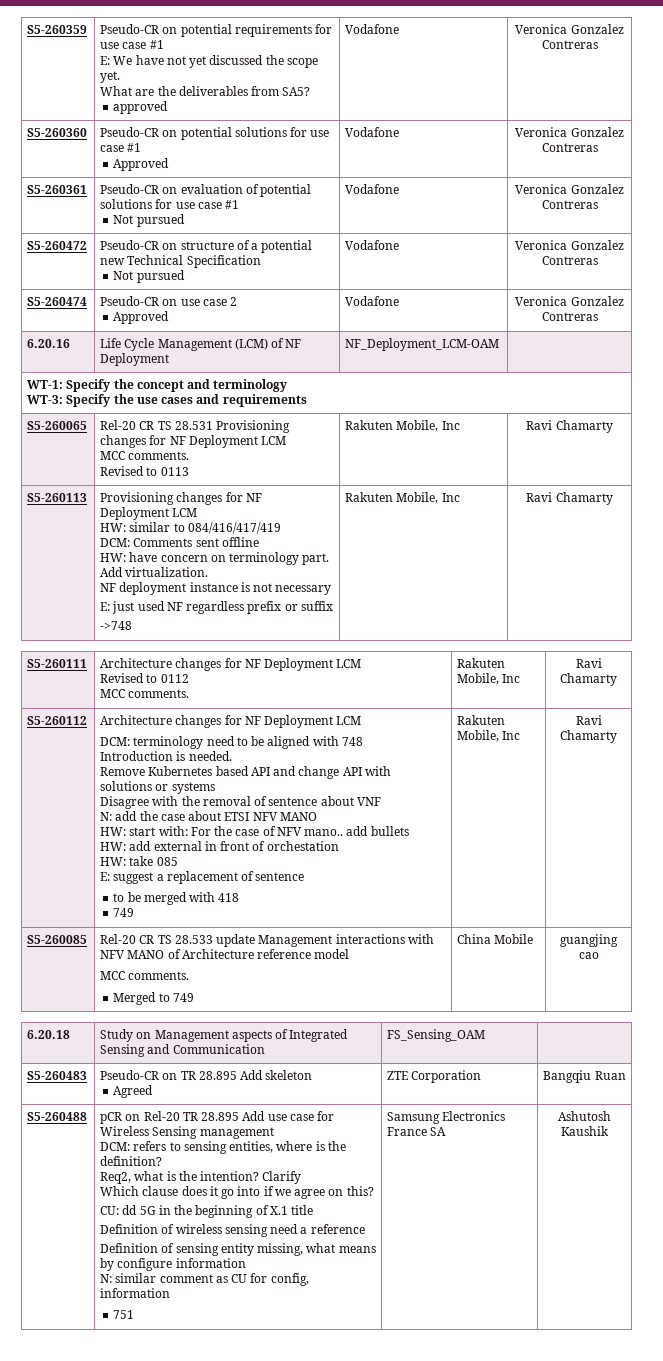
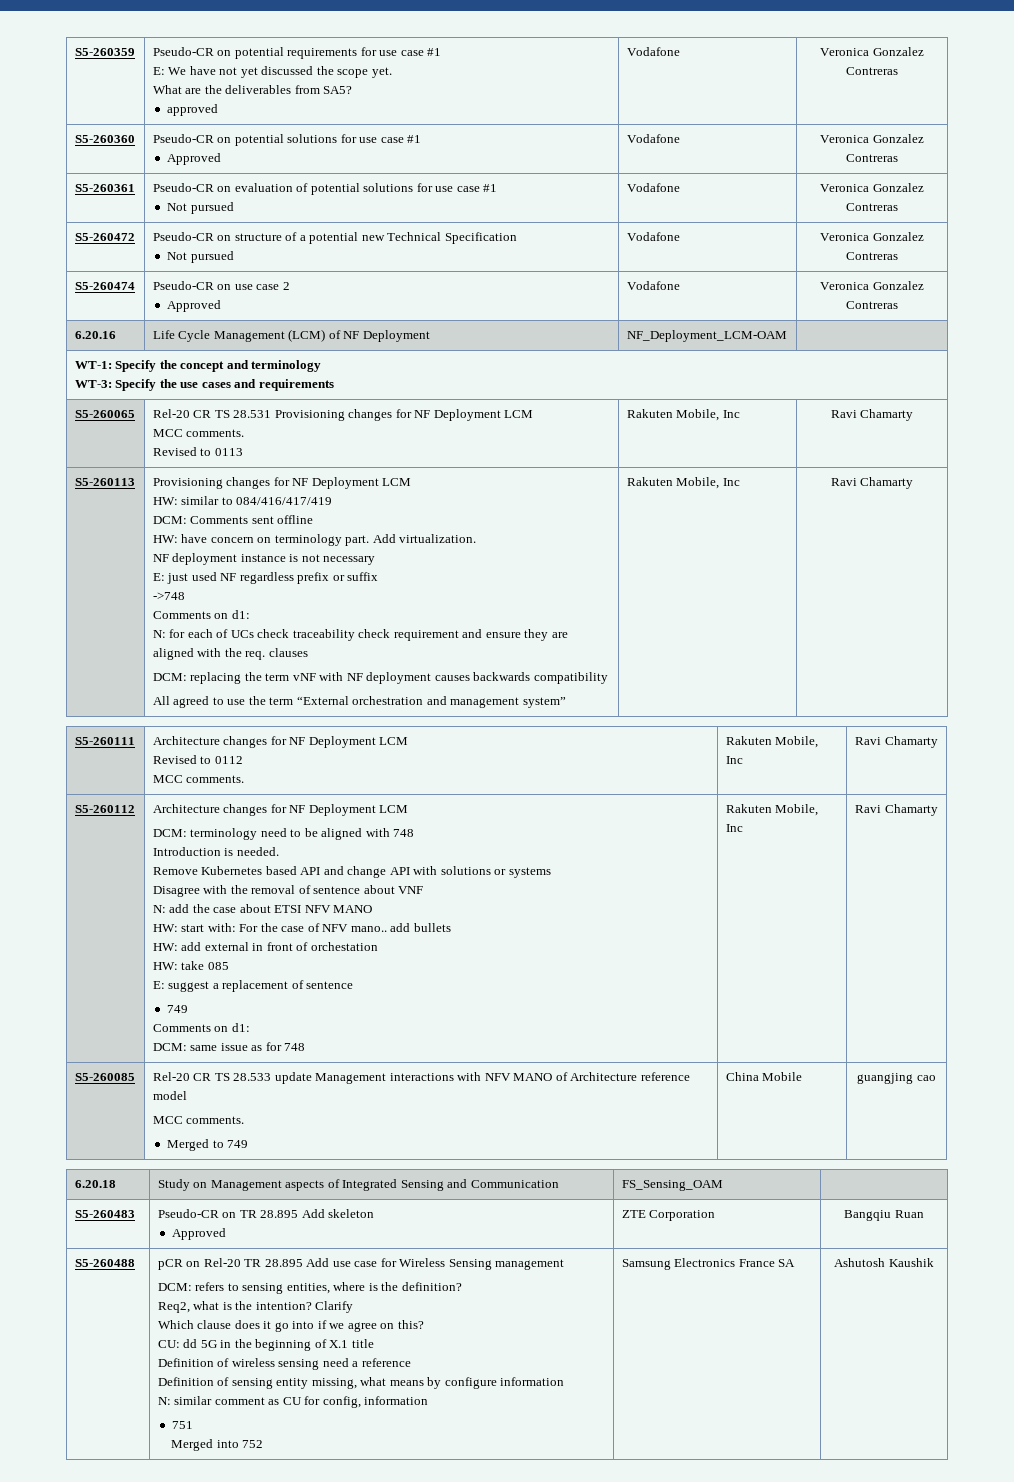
  ->748
+ Comments on d1:
+ N: for each of UCs check traceability check requirement and ensure they are aligned with the req. clauses
+ DCM: replacing the term vNF with NF deployment causes backwards compatibility
+ All agreed to use the term “External orchestration and management system”
  E: suggest a replacement of sentence
- to be merged with 418
  749
+ Comments on d1:
+ DCM: same issue as for 748
  S5-260483 | Pseudo-CR on TR 28.895 Add skeleton
- Agreed | ZTE Corporation | Bangqiu Ruan
+ Approved | ZTE Corporation | Bangqiu Ruan
+ Merged into 752

